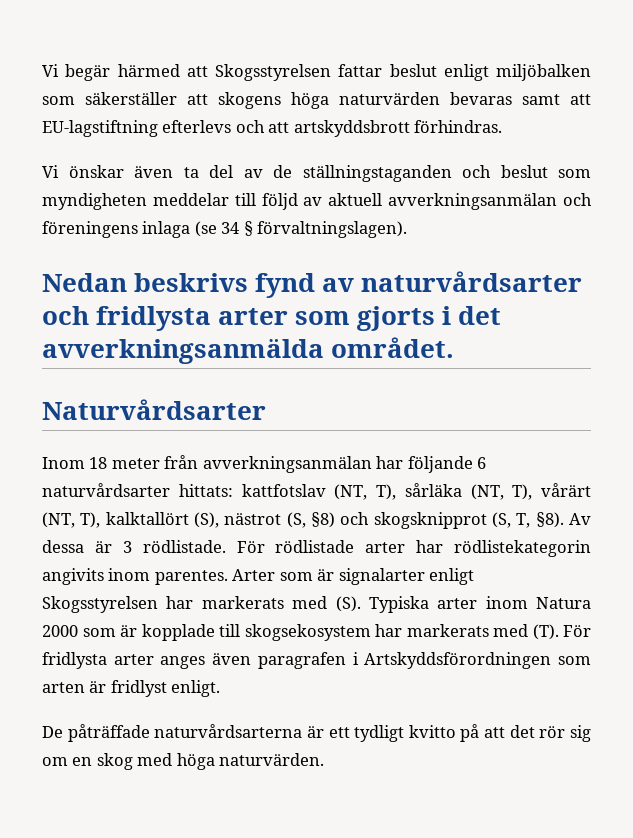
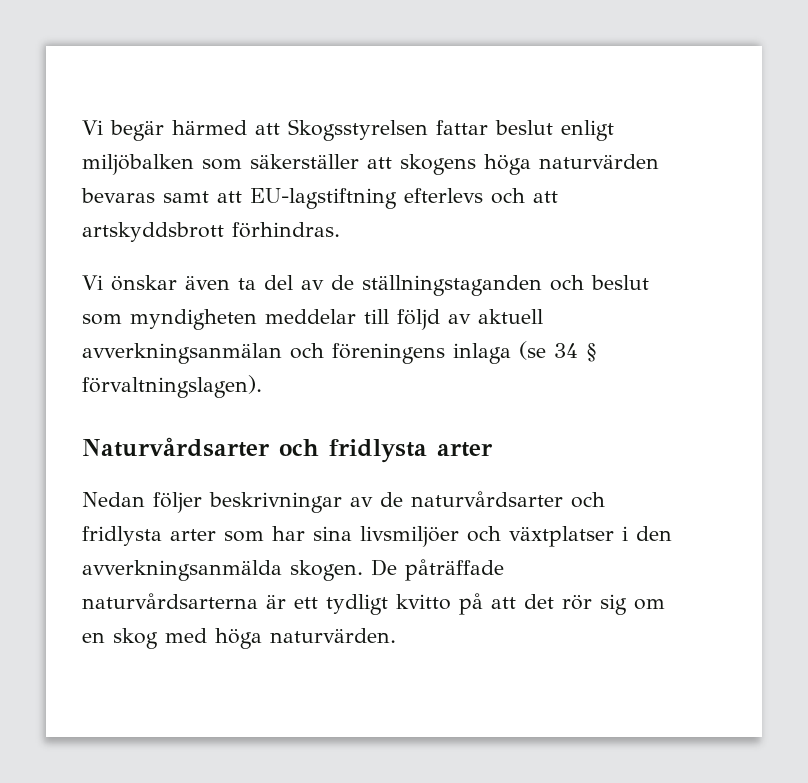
- Nedan beskrivs fynd av naturvårdsarter och fridlysta arter som gjorts i det avverkningsanmälda området.
- Naturvårdsarter
- Inom 18 meter från avverkningsanmälan har följande 6 naturvårdsarter hittats: kattfotslav (NT, T), sårläka (NT, T), vårärt (NT, T), kalktallört (S), nästrot (S, §8) och skogsknipprot (S, T, §8). Av dessa är 3 rödlistade. För rödlistade arter har rödlistekategorin angivits inom parentes. Arter som är signalarter enligt Skogsstyrelsen har markerats med (S). Typiska arter inom Natura 2000 som är kopplade till skogsekosystem har markerats med (T). För fridlysta arter anges även paragrafen i Artskyddsförordningen som arten är fridlyst enligt.
- De påträffade naturvårdsarterna är ett tydligt kvitto på att det rör sig om en skog med höga naturvärden.
+ Naturvårdsarter och fridlysta arter
+ Nedan följer beskrivningar av de naturvårdsarter och fridlysta arter som har sina livsmiljöer och växtplatser i den avverkningsanmälda skogen. De påträffade naturvårdsarterna är ett tydligt kvitto på att det rör sig om en skog med höga naturvärden.

